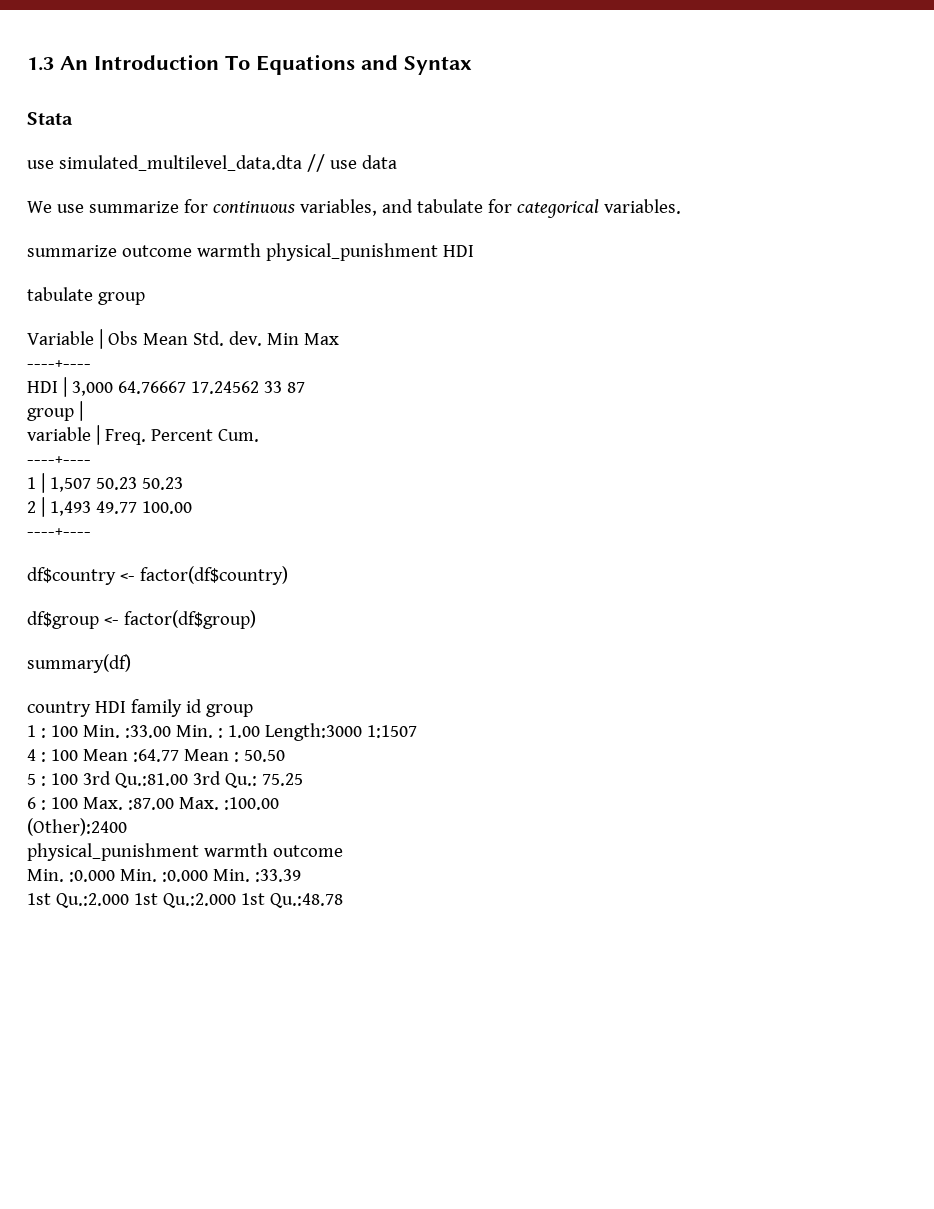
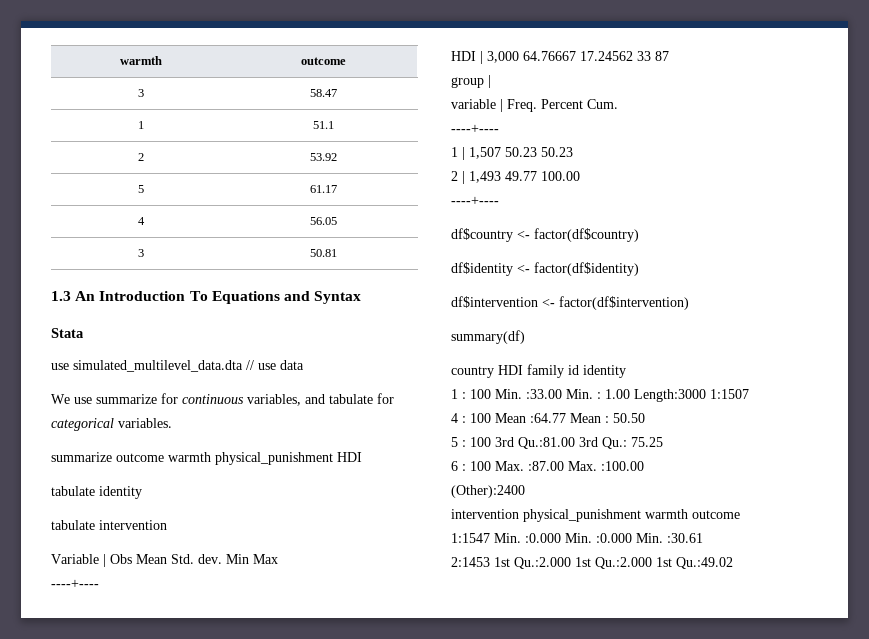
+ warmth | outcome
+ 3 | 58.47
+ 1 | 51.1
+ 2 | 53.92
+ 5 | 61.17
+ 4 | 56.05
+ 3 | 50.81
- tabulate group
+ tabulate identity
+ tabulate intervention
- df$group <- factor(df$group)
+ df$identity <- factor(df$identity)
+ df$intervention <- factor(df$intervention)
- country HDI family id group
+ country HDI family id identity
- physical_punishment warmth outcome
+ intervention physical_punishment warmth outcome
- Min. :0.000 Min. :0.000 Min. :33.39
- 1st Qu.:2.000 1st Qu.:2.000 1st Qu.:48.78
+ 1:1547 Min. :0.000 Min. :0.000 Min. :30.61
+ 2:1453 1st Qu.:2.000 1st Qu.:2.000 1st Qu.:49.02

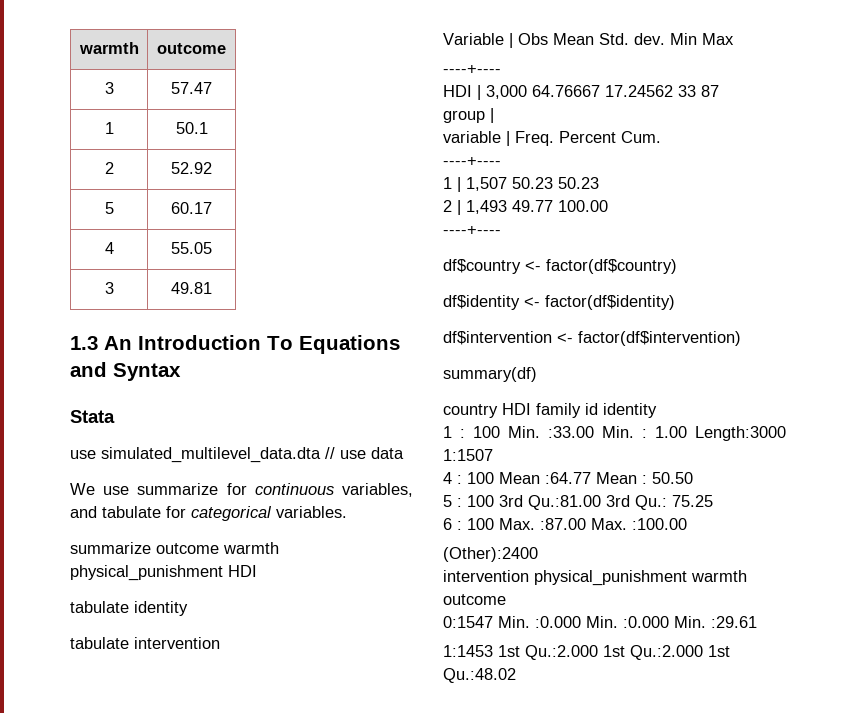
- 3 | 58.47
- 1 | 51.1
- 2 | 53.92
+ 3 | 57.47
+ 1 | 50.1
+ 2 | 52.92
- 5 | 61.17
+ 5 | 60.17
- 4 | 56.05
- 3 | 50.81
+ 4 | 55.05
+ 3 | 49.81
- 1:1547 Min. :0.000 Min. :0.000 Min. :30.61
- 2:1453 1st Qu.:2.000 1st Qu.:2.000 1st Qu.:49.02
+ 0:1547 Min. :0.000 Min. :0.000 Min. :29.61
+ 1:1453 1st Qu.:2.000 1st Qu.:2.000 1st Qu.:48.02

